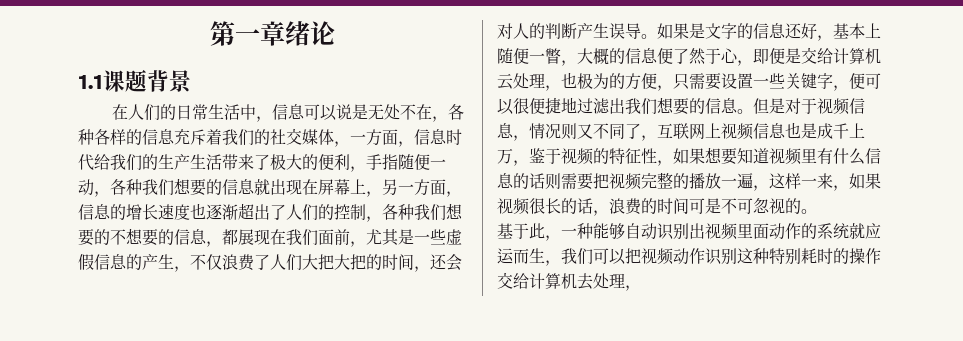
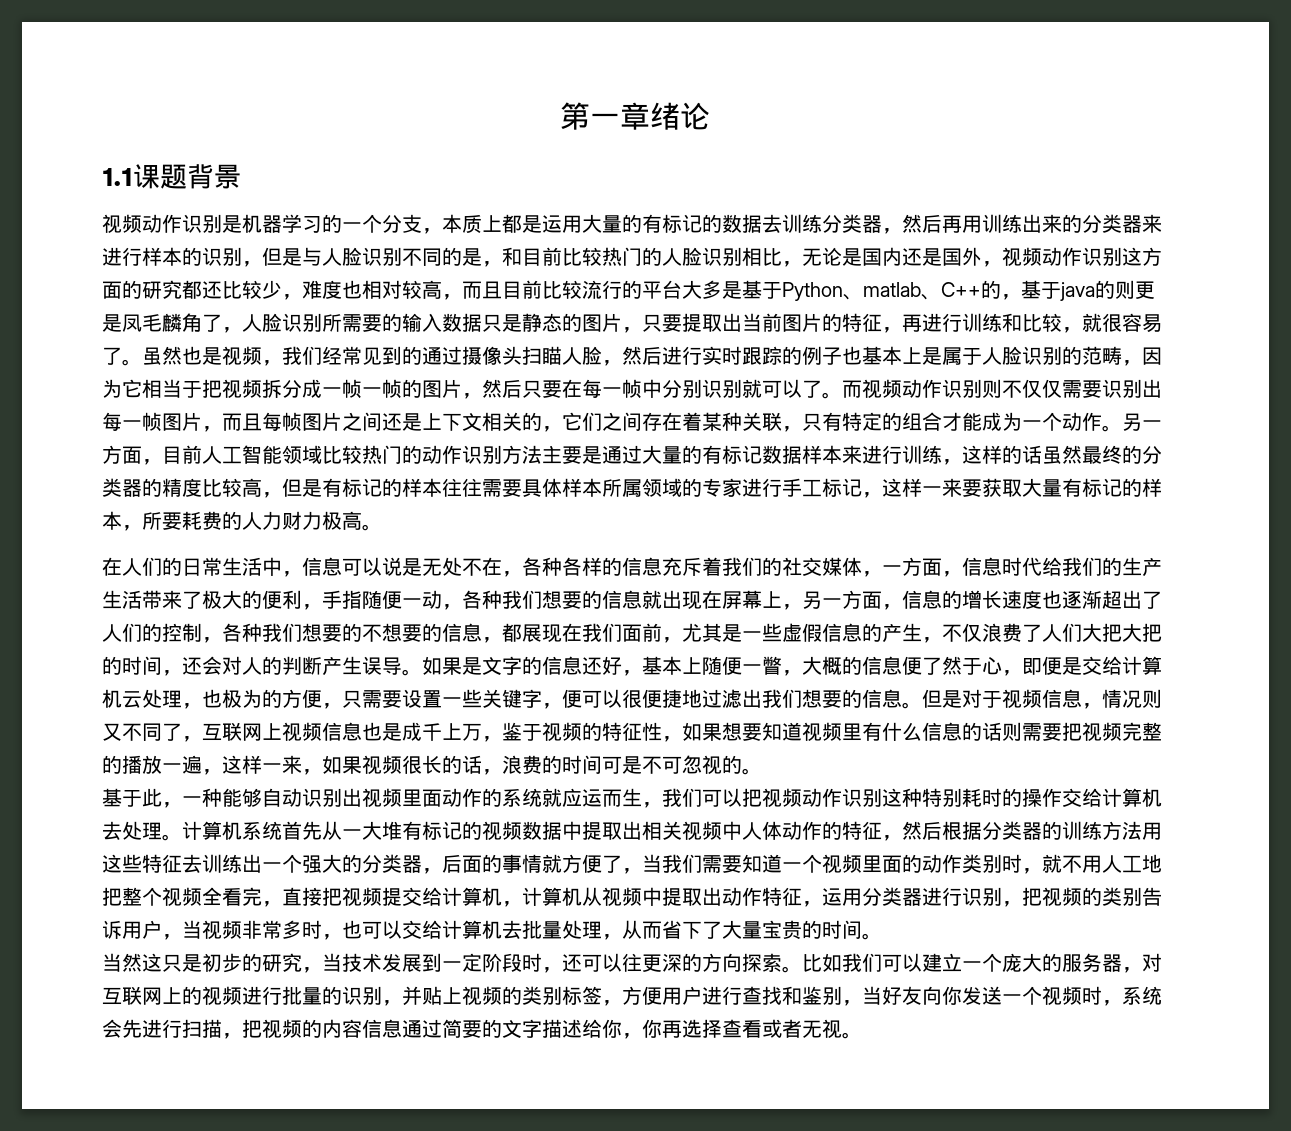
+ 视频动作识别是机器学习的一个分支，本质上都是运用大量的有标记的数据去训练分类器，然后再用训练出来的分类器来进行样本的识别，但是与人脸识别不同的是，和目前比较热门的人脸识别相比，无论是国内还是国外，视频动作识别这方面的研究都还比较少，难度也相对较高，而且目前比较流行的平台大多是基于Python、matlab、C++的，基于java的则更是凤毛麟角了，人脸识别所需要的输入数据只是静态的图片，只要提取出当前图片的特征，再进行训练和比较，就很容易了。虽然也是视频，我们经常见到的通过摄像头扫瞄人脸，然后进行实时跟踪的例子也基本上是属于人脸识别的范畴，因为它相当于把视频拆分成一帧一帧的图片，然后只要在每一帧中分别识别就可以了。而视频动作识别则不仅仅需要识别出每一帧图片，而且每帧图片之间还是上下文相关的，它们之间存在着某种关联，只有特定的组合才能成为一个动作。另一方面，目前人工智能领域比较热门的动作识别方法主要是通过大量的有标记数据样本来进行训练，这样的话虽然最终的分类器的精度比较高，但是有标记的样本往往需要具体样本所属领域的专家进行手工标记，这样一来要获取大量有标记的样本，所要耗费的人力财力极高。
- 基于此，一种能够自动识别出视频里面动作的系统就应运而生，我们可以把视频动作识别这种特别耗时的操作交给计算机去处理，
+ 基于此，一种能够自动识别出视频里面动作的系统就应运而生，我们可以把视频动作识别这种特别耗时的操作交给计算机去处理。计算机系统首先从一大堆有标记的视频数据中提取出相关视频中人体动作的特征，然后根据分类器的训练方法用这些特征去训练出一个强大的分类器，后面的事情就方便了，当我们需要知道一个视频里面的动作类别时，就不用人工地把整个视频全看完，直接把视频提交给计算机，计算机从视频中提取出动作特征，运用分类器进行识别，把视频的类别告诉用户，当视频非常多时，也可以交给计算机去批量处理，从而省下了大量宝贵的时间。
+ 当然这只是初步的研究，当技术发展到一定阶段时，还可以往更深的方向探索。比如我们可以建立一个庞大的服务器，对互联网上的视频进行批量的识别，并贴上视频的类别标签，方便用户进行查找和鉴别，当好友向你发送一个视频时，系统会先进行扫描，把视频的内容信息通过简要的文字描述给你，你再选择查看或者无视。

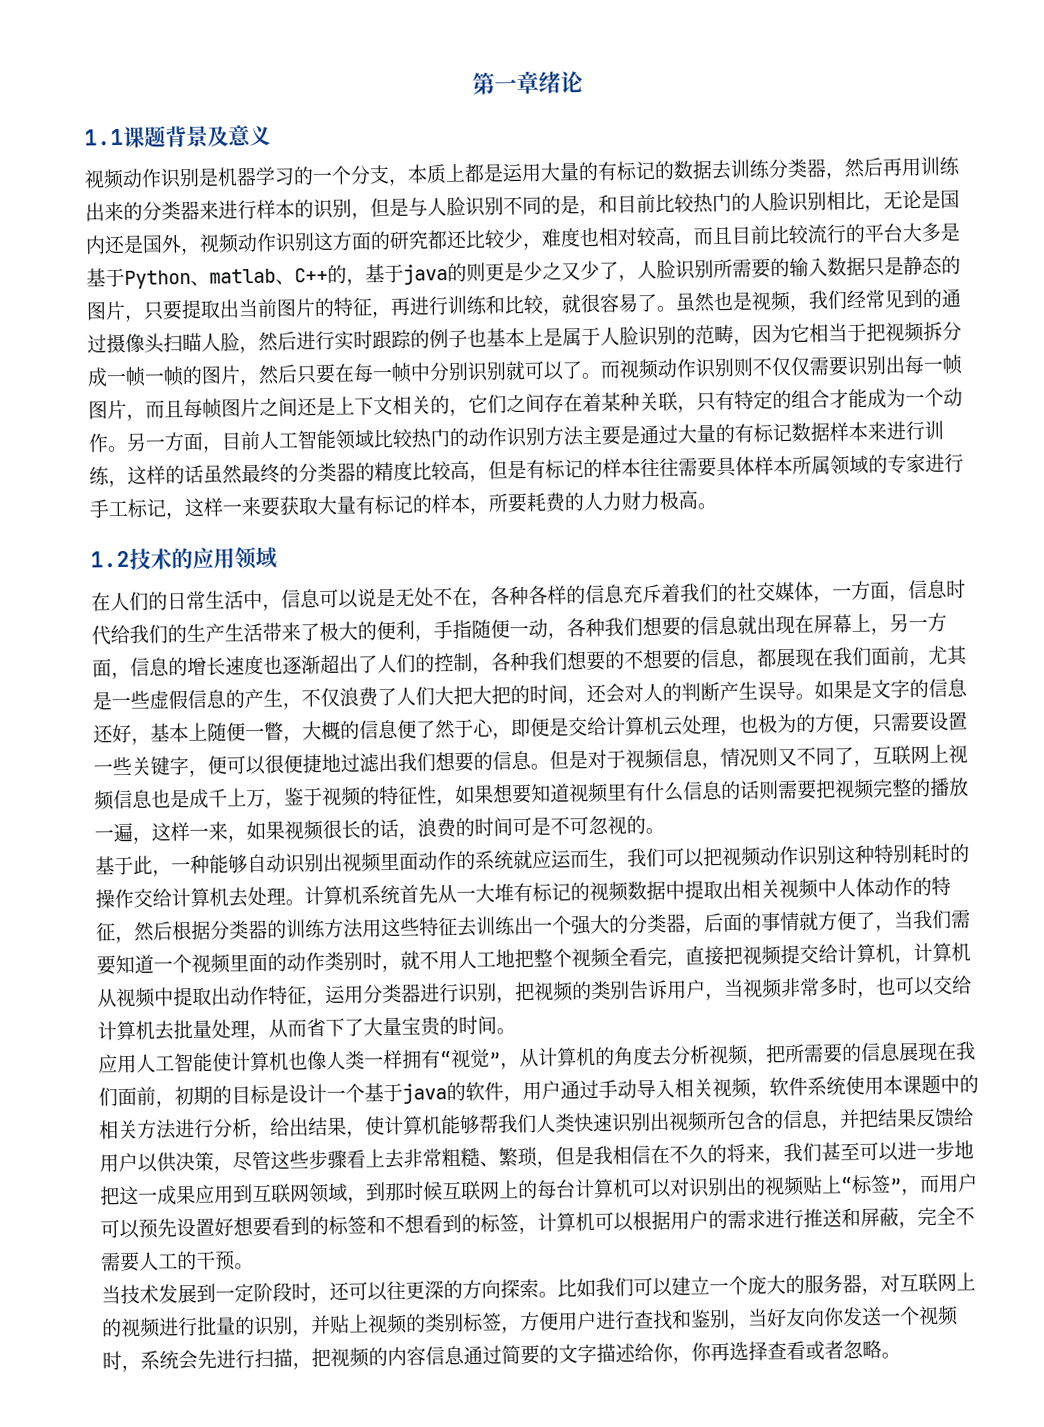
- 1.1课题背景
+ 1.1课题背景及意义
- 视频动作识别是机器学习的一个分支，本质上都是运用大量的有标记的数据去训练分类器，然后再用训练出来的分类器来进行样本的识别，但是与人脸识别不同的是，和目前比较热门的人脸识别相比，无论是国内还是国外，视频动作识别这方面的研究都还比较少，难度也相对较高，而且目前比较流行的平台大多是基于Python、matlab、C++的，基于java的则更是凤毛麟角了，人脸识别所需要的输入数据只是静态的图片，只要提取出当前图片的特征，再进行训练和比较，就很容易了。
+ 视频动作识别是机器学习的一个分支，本质上都是运用大量的有标记的数据去训练分类器，然后再用训练出来的分类器来进行样本的识别，但是与人脸识别不同的是，和目前比较热门的人脸识别相比，无论是国内还是国外，视频动作识别这方面的研究都还比较少，难度也相对较高，而且目前比较流行的平台大多是基于Python、matlab、C++的，基于java的则更是少之又少了，人脸识别所需要的输入数据只是静态的图片，只要提取出当前图片的特征，再进行训练和比较，就很容易了。
+ 1.2技术的应用领域
- 当然这只是初步的研究，当技术发展到一定阶段时，还可以往更深的方向探索。
+ 应用人工智能使计算机也像人类一样拥有“视觉”，从计算机的角度去分析视频，把所需要的信息展现在我们面前，初期的目标是设计一个基于java的软件，用户通过手动导入相关视频，软件系统使用本课题中的相关方法进行分析，给出结果，使计算机能够帮我们人类快速识别出视频所包含的信息，并把结果反馈给用户以供决策，尽管这些步骤看上去非常粗糙、繁琐，但是我相信在不久的将来，我们甚至可以进一步地把这一成果应用到互联网领域，到那时候互联网上的每台计算机可以对识别出的视频贴上“标签”，而用户可以预先设置好想要看到的标签和不想看到的标签，计算机可以根据用户的需求进行推送和屏蔽，完全不需要人工的干预。
+ 当技术发展到一定阶段时，还可以往更深的方向探索。
- 比如我们可以建立一个庞大的服务器，对互联网上的视频进行批量的识别，并贴上视频的类别标签，方便用户进行查找和鉴别，当好友向你发送一个视频时，系统会先进行扫描，把视频的内容信息通过简要的文字描述给你，你再选择查看或者无视。
+ 比如我们可以建立一个庞大的服务器，对互联网上的视频进行批量的识别，并贴上视频的类别标签，方便用户进行查找和鉴别，当好友向你发送一个视频时，系统会先进行扫描，把视频的内容信息通过简要的文字描述给你，你再选择查看或者忽略。

